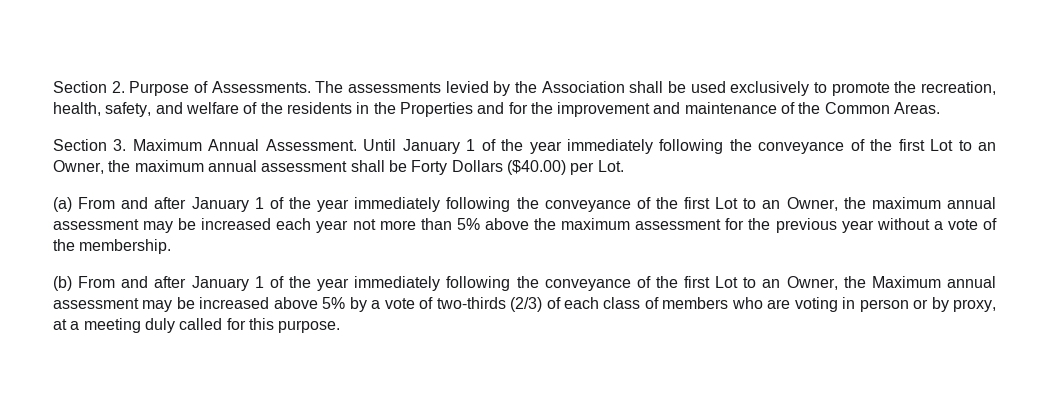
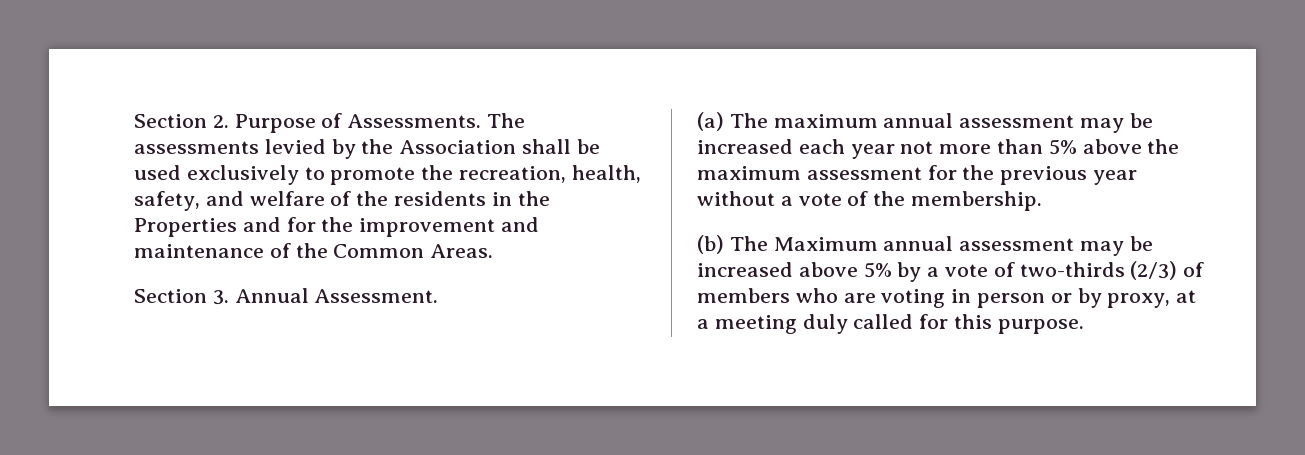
- Section 3. Maximum Annual Assessment. Until January 1 of the year immediately following the conveyance of the first Lot to an Owner, the maximum annual assessment shall be Forty Dollars ($40.00) per Lot.
- (a) From and after January 1 of the year immediately following the conveyance of the first Lot to an Owner, the maximum annual assessment may be increased each year not more than 5% above the maximum assessment for the previous year without a vote of the membership.
+ Section 3. Annual Assessment.
+ (a) The maximum annual assessment may be increased each year not more than 5% above the maximum assessment for the previous year without a vote of the membership.
- (b) From and after January 1 of the year immediately following the conveyance of the first Lot to an Owner, the Maximum annual assessment may be increased above 5% by a vote of two-thirds (2/3) of each class of members who are voting in person or by proxy, at a meeting duly called for this purpose.
+ (b) The Maximum annual assessment may be increased above 5% by a vote of two-thirds (2/3) of members who are voting in person or by proxy, at a meeting duly called for this purpose.

